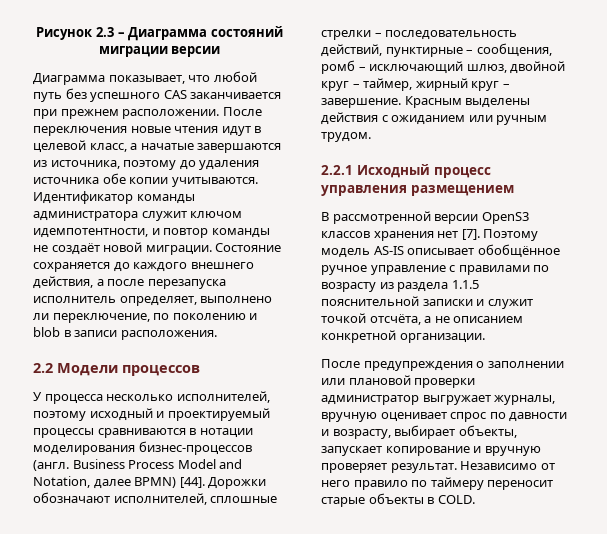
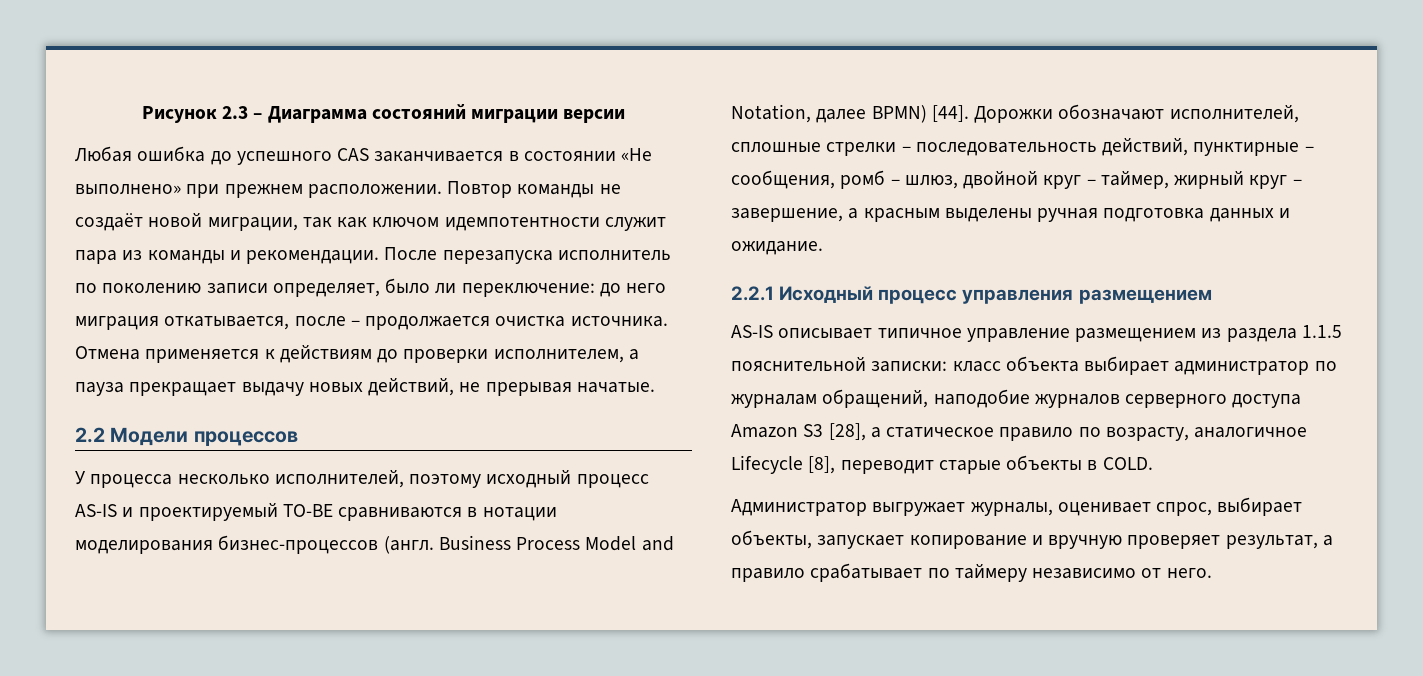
- Диаграмма показывает, что любой путь без успешного CAS заканчивается при прежнем расположении. После переключения новые чтения идут в целевой класс, а начатые завершаются из источника, поэтому до удаления источника обе копии учитываются. Идентификатор команды администратора служит ключом идемпотентности, и повтор команды не создаёт новой миграции. Состояние сохраняется до каждого внешнего действия, а после перезапуска исполнитель определяет, выполнено ли переключение, по поколению и blob в записи расположения.
+ Любая ошибка до успешного CAS заканчивается в состоянии «Не выполнено» при прежнем расположении. Повтор команды не создаёт новой миграции, так как ключом идемпотентности служит пара из команды и рекомендации. После перезапуска исполнитель по поколению записи определяет, было ли переключение: до него миграция откатывается, после – продолжается очистка источника. Отмена применяется к действиям до проверки исполнителем, а пауза прекращает выдачу новых действий, не прерывая начатые.
- У процесса несколько исполнителей, поэтому исходный и проектируемый процессы сравниваются в нотации моделирования бизнес-процессов (англ.
+ У процесса несколько исполнителей, поэтому исходный процесс AS-IS и проектируемый TO-BE сравниваются в нотации моделирования бизнес-процессов (англ.
- Дорожки обозначают исполнителей, сплошные стрелки – последовательность действий, пунктирные – сообщения, ромб – исключающий шлюз, двойной круг – таймер, жирный круг – завершение. Красным выделены действия с ожиданием или ручным трудом.
+ Дорожки обозначают исполнителей, сплошные стрелки – последовательность действий, пунктирные – сообщения, ромб – шлюз, двойной круг – таймер, жирный круг – завершение, а красным выделены ручная подготовка данных и ожидание.
- В рассмотренной версии OpenS3 классов хранения нет [7]. Поэтому модель AS-IS описывает обобщённое ручное управление с правилами по возрасту из раздела 1.1.5 пояснительной записки и служит точкой отсчёта, а не описанием конкретной организации.
- После предупреждения о заполнении или плановой проверки администратор выгружает журналы, вручную оценивает спрос по давности и возрасту, выбирает объекты, запускает копирование и вручную проверяет результат. Независимо от него правило по таймеру переносит старые объекты в COLD.
+ AS-IS описывает типичное управление размещением из раздела 1.1.5 пояснительной записки: класс объекта выбирает администратор по журналам обращений, наподобие журналов серверного доступа Amazon S3 [28], а статическое правило по возрасту, аналогичное Lifecycle [8], переводит старые объекты в COLD.
+ Администратор выгружает журналы, оценивает спрос, выбирает объекты, запускает копирование и вручную проверяет результат, а правило срабатывает по таймеру независимо от него.

